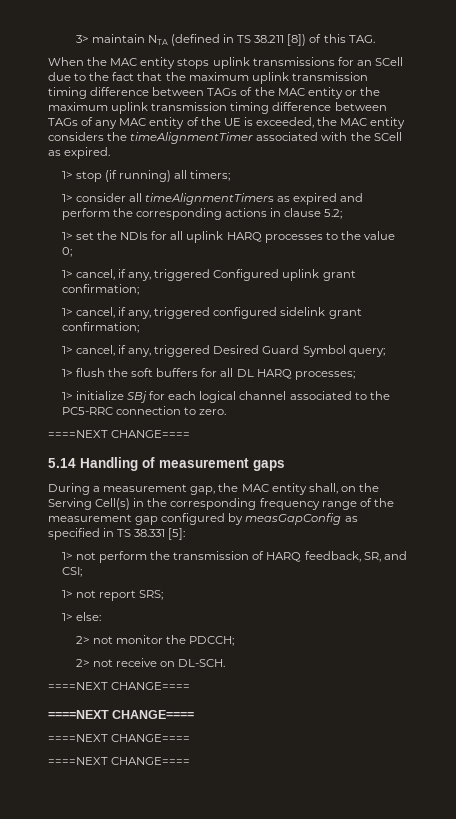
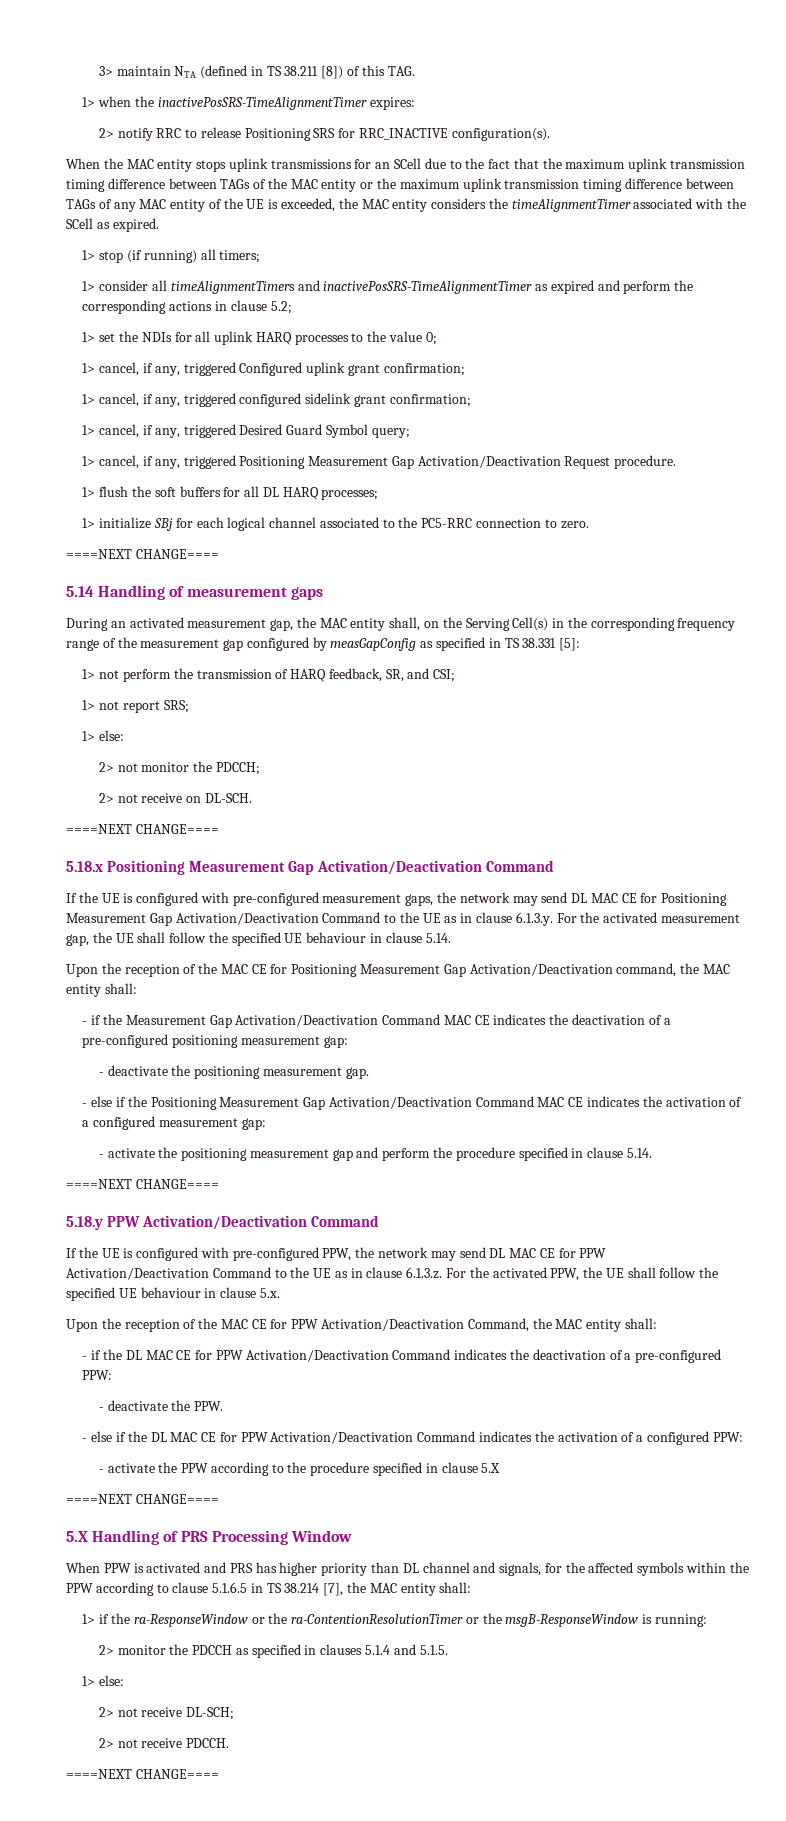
+ 1> when the inactivePosSRS-TimeAlignmentTimer expires:
+ 2> notify RRC to release Positioning SRS for RRC_INACTIVE configuration(s).
- 1> consider all timeAlignmentTimers as expired and perform the corresponding actions in clause 5.2;
+ 1> consider all timeAlignmentTimers and inactivePosSRS-TimeAlignmentTimer as expired and perform the corresponding actions in clause 5.2;
+ 1> cancel, if any, triggered Positioning Measurement Gap Activation/Deactivation Request procedure.
- During a measurement gap, the MAC entity shall, on the Serving Cell(s) in the corresponding frequency range of the measurement gap configured by measGapConfig as specified in TS 38.331 [5]:
+ During an activated measurement gap, the MAC entity shall, on the Serving Cell(s) in the corresponding frequency range of the measurement gap configured by measGapConfig as specified in TS 38.331 [5]:
  2> not receive on DL-SCH.
  ====NEXT CHANGE====
+ 5.18.x Positioning Measurement Gap Activation/Deactivation Command
+ If the UE is configured with pre-configured measurement gaps, the network may send DL MAC CE for Positioning Measurement Gap Activation/Deactivation Command to the UE as in clause 6.1.3.y. For the activated measurement gap, the UE shall follow the specified UE behaviour in clause 5.14.
+ Upon the reception of the MAC CE for Positioning Measurement Gap Activation/Deactivation command, the MAC entity shall:
+ - if the Measurement Gap Activation/Deactivation Command MAC CE indicates the deactivation of a pre-configured positioning measurement gap:
+ - deactivate the positioning measurement gap.
+ - else if the Positioning Measurement Gap Activation/Deactivation Command MAC CE indicates the activation of a configured measurement gap:
+ - activate the positioning measurement gap and perform the procedure specified in clause 5.14.
  ====NEXT CHANGE====
+ 5.18.y PPW Activation/Deactivation Command
+ If the UE is configured with pre-configured PPW, the network may send DL MAC CE for PPW Activation/Deactivation Command to the UE as in clause 6.1.3.z. For the activated PPW, the UE shall follow the specified UE behaviour in clause 5.x.
+ Upon the reception of the MAC CE for PPW Activation/Deactivation Command, the MAC entity shall:
+ - if the DL MAC CE for PPW Activation/Deactivation Command indicates the deactivation of a pre-configured PPW:
+ - deactivate the PPW.
+ - else if the DL MAC CE for PPW Activation/Deactivation Command indicates the activation of a configured PPW:
+ - activate the PPW according to the procedure specified in clause 5.X
  ====NEXT CHANGE====
+ 5.X Handling of PRS Processing Window
+ When PPW is activated and PRS has higher priority than DL channel and signals, for the affected symbols within the PPW according to clause 5.1.6.5 in TS 38.214 [7], the MAC entity shall:
+ 1> if the ra-ResponseWindow or the ra-ContentionResolutionTimer or the msgB-ResponseWindow is running:
+ 2> monitor the PDCCH as specified in clauses 5.1.4 and 5.1.5.
+ 1> else:
+ 2> not receive DL-SCH;
+ 2> not receive PDCCH.

